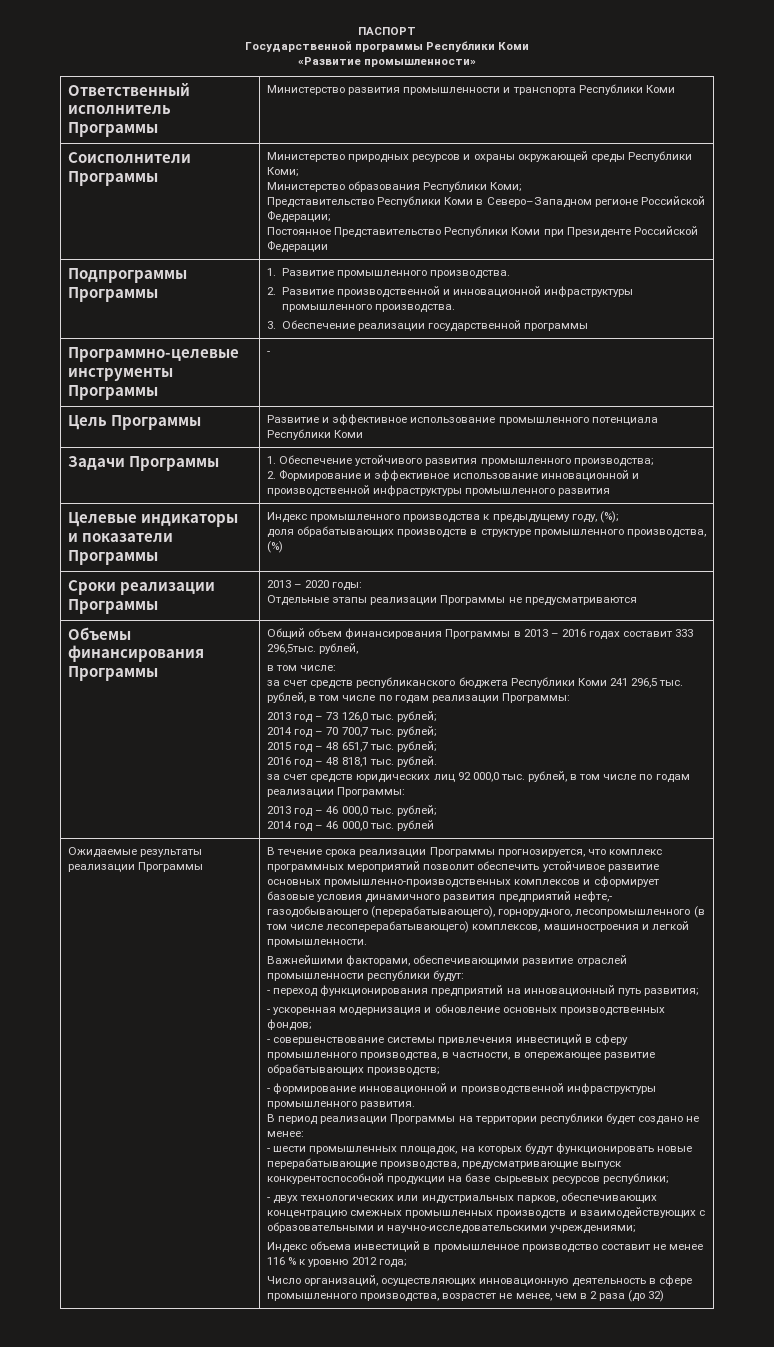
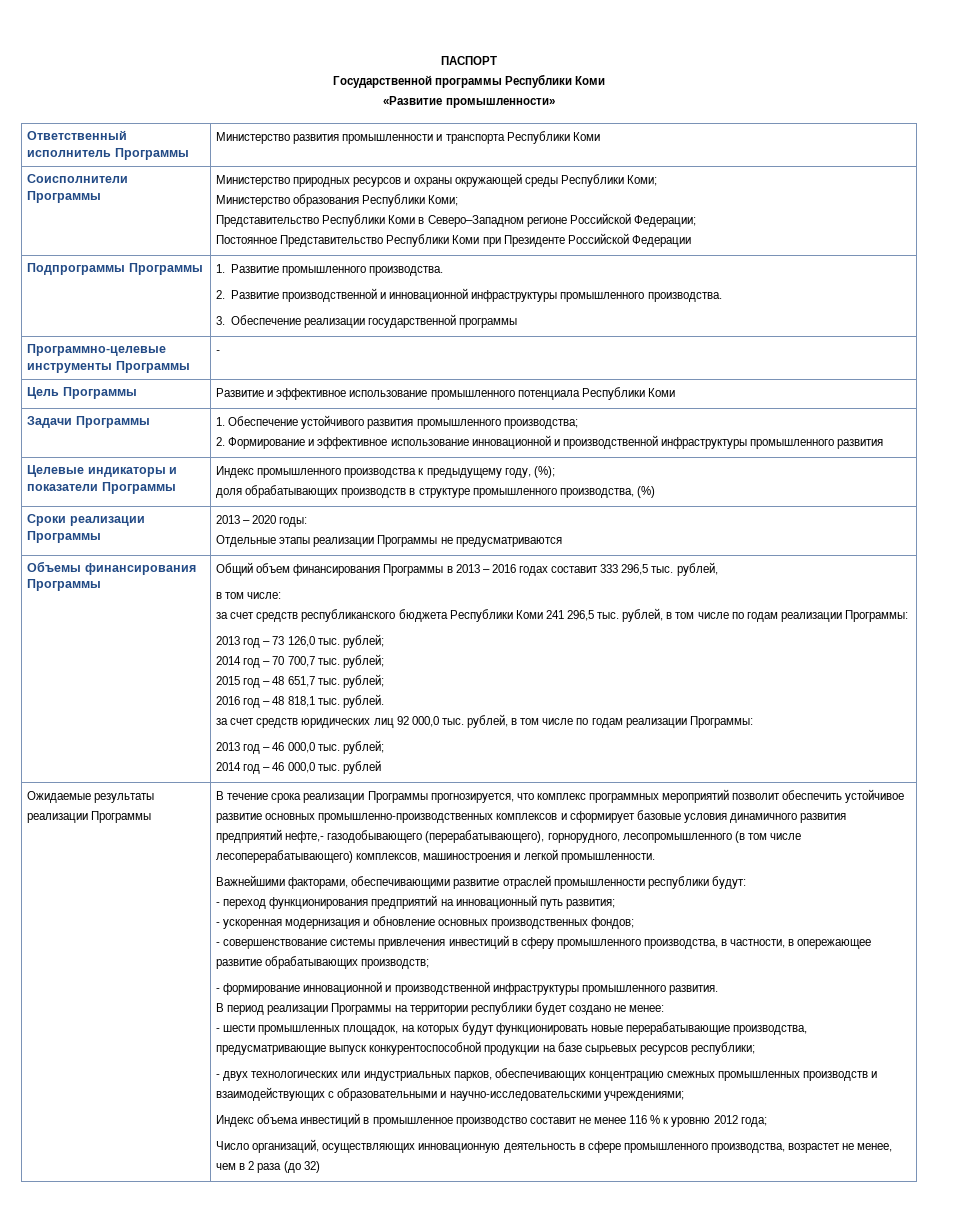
- Общий объем финансирования Программы в 2013 – 2016 годах составит 333 296,5тыс. рублей,
+ Общий объем финансирования Программы в 2013 – 2016 годах составит 333 296,5 тыс. рублей,

